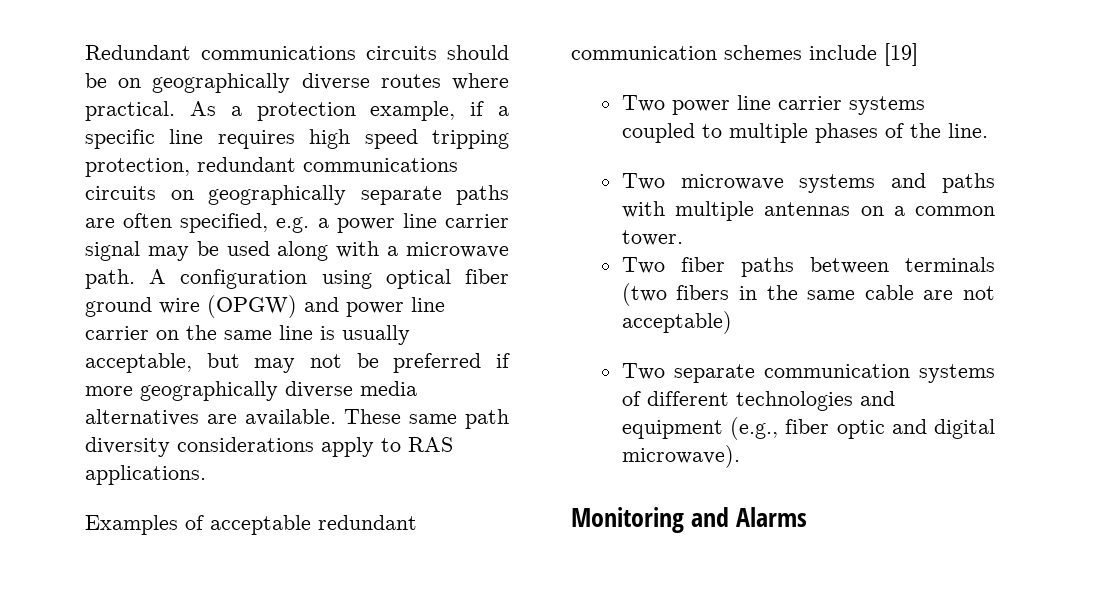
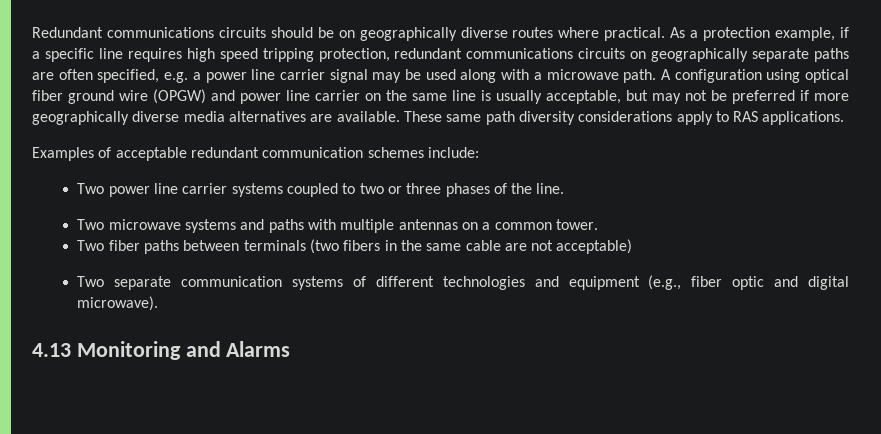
- Examples of acceptable redundant communication schemes include [19]
+ Examples of acceptable redundant communication schemes include:
- Two power line carrier systems coupled to multiple phases of the line.
+ Two power line carrier systems coupled to two or three phases of the line.
- Monitoring and Alarms
+ 4.13 Monitoring and Alarms

